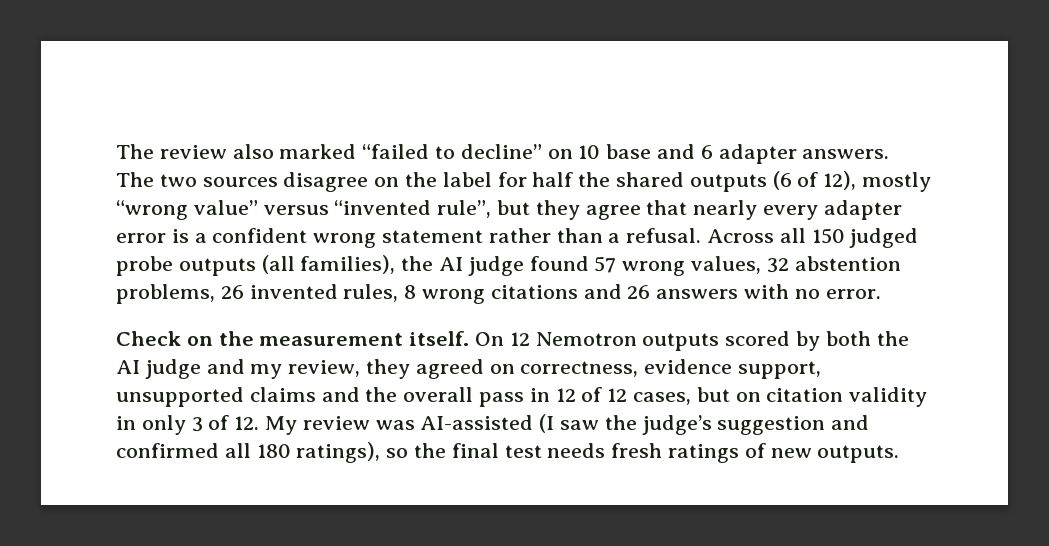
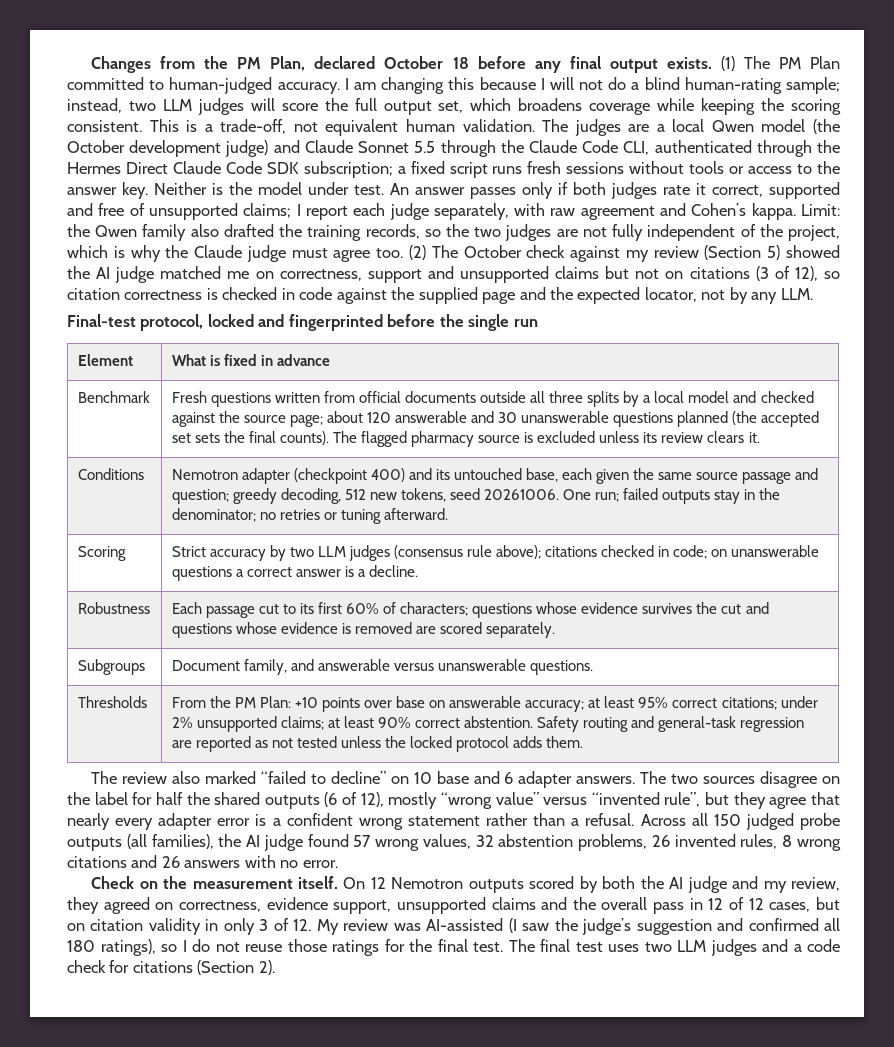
+ Changes from the PM Plan, declared October 18 before any final output exists. (1) The PM Plan committed to human-judged accuracy. I am changing this because I will not do a blind human-rating sample; instead, two LLM judges will score the full output set, which broadens coverage while keeping the scoring consistent. This is a trade-off, not equivalent human validation. The judges are a local Qwen model (the October development judge) and Claude Sonnet 5.5 through the Claude Code CLI, authenticated through the Hermes Direct Claude Code SDK subscription; a fixed script runs fresh sessions without tools or access to the answer key. Neither is the model under test. An answer passes only if both judges rate it correct, supported and free of unsupported claims; I report each judge separately, with raw agreement and Cohen’s kappa. Limit: the Qwen family also drafted the training records, so the two judges are not fully independent of the project, which is why the Claude judge must agree too. (2) The October check against my review (Section 5) showed the AI judge matched me on correctness, support and unsupported claims but not on citations (3 of 12), so citation correctness is checked in code against the supplied page and the expected locator, not by any LLM.
+ Final-test protocol, locked and fingerprinted before the single run
+ Element | What is fixed in advance
+ Benchmark | Fresh questions written from official documents outside all three splits by a local model and checked against the source page; about 120 answerable and 30 unanswerable questions planned (the accepted set sets the final counts). The flagged pharmacy source is excluded unless its review clears it.
+ Conditions | Nemotron adapter (checkpoint 400) and its untouched base, each given the same source passage and question; greedy decoding, 512 new tokens, seed 20261006. One run; failed outputs stay in the denominator; no retries or tuning afterward.
+ Scoring | Strict accuracy by two LLM judges (consensus rule above); citations checked in code; on unanswerable questions a correct answer is a decline.
+ Robustness | Each passage cut to its first 60% of characters; questions whose evidence survives the cut and questions whose evidence is removed are scored separately.
+ Subgroups | Document family, and answerable versus unanswerable questions.
+ Thresholds | From the PM Plan: +10 points over base on answerable accuracy; at least 95% correct citations; under 2% unsupported claims; at least 90% correct abstention. Safety routing and general-task regression are reported as not tested unless the locked protocol adds them.
- On 12 Nemotron outputs scored by both the AI judge and my review, they agreed on correctness, evidence support, unsupported claims and the overall pass in 12 of 12 cases, but on citation validity in only 3 of 12. My review was AI-assisted (I saw the judge’s suggestion and confirmed all 180 ratings), so the final test needs fresh ratings of new outputs.
+ On 12 Nemotron outputs scored by both the AI judge and my review, they agreed on correctness, evidence support, unsupported claims and the overall pass in 12 of 12 cases, but on citation validity in only 3 of 12. My review was AI-assisted (I saw the judge’s suggestion and confirmed all 180 ratings), so I do not reuse those ratings for the final test. The final test uses two LLM judges and a code check for citations (Section 2).

